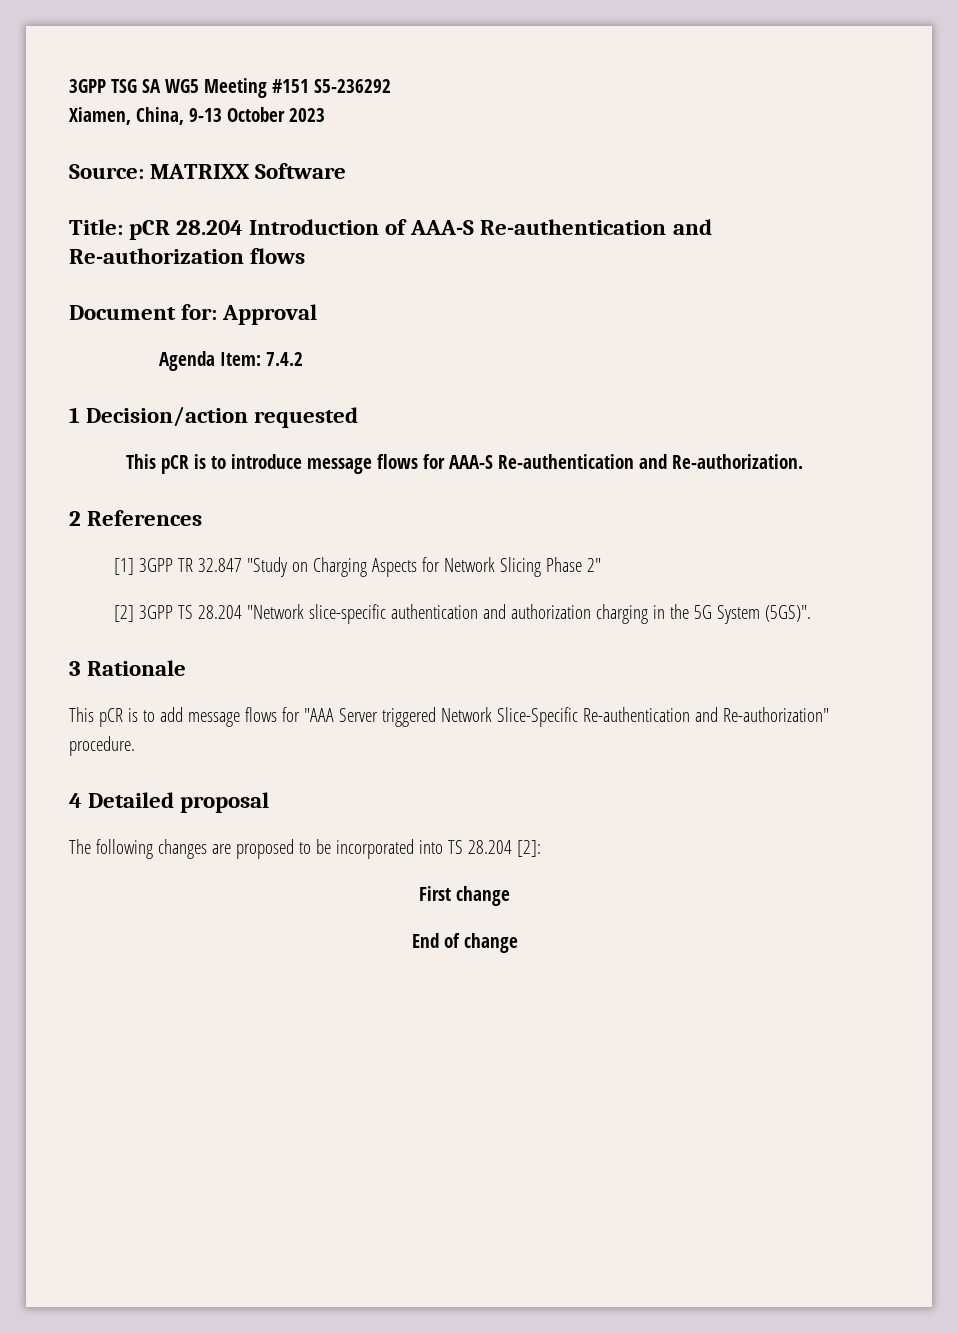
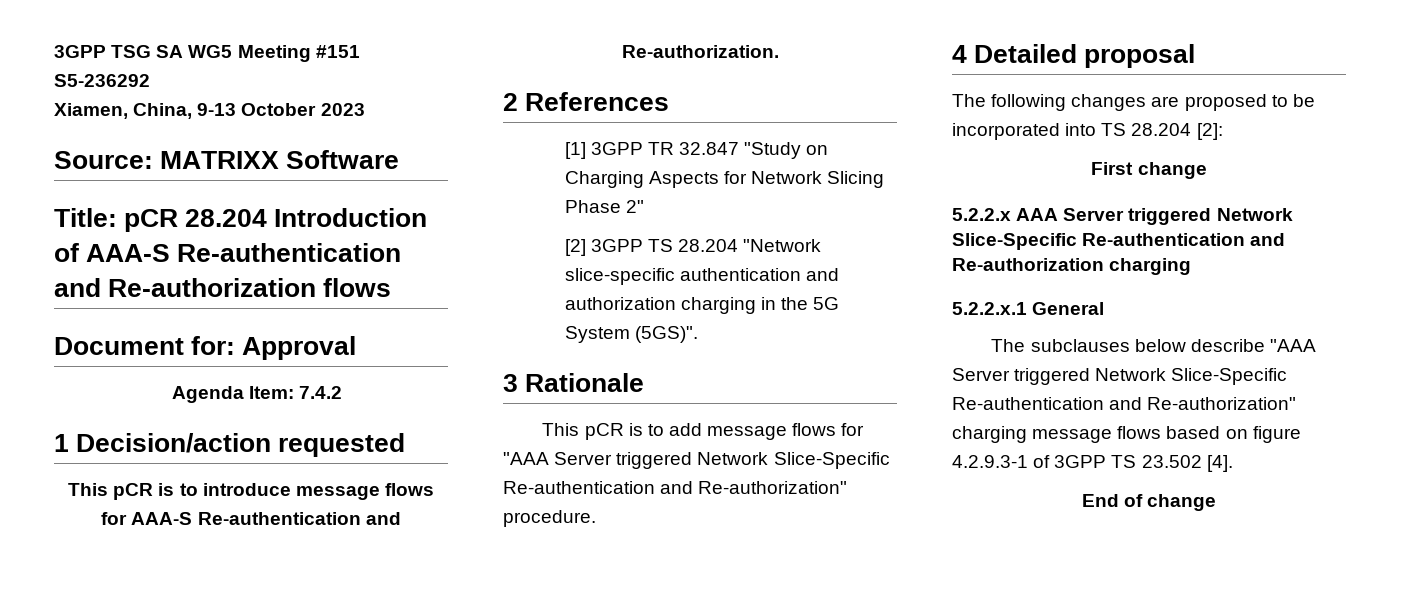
+ 5.2.2.x AAA Server triggered Network Slice-Specific Re-authentication and Re-authorization charging
+ 5.2.2.x.1 General
+ The subclauses below describe "AAA Server triggered Network Slice-Specific Re-authentication and Re-authorization" charging message flows based on figure 4.2.9.3-1 of 3GPP TS 23.502 [4].

